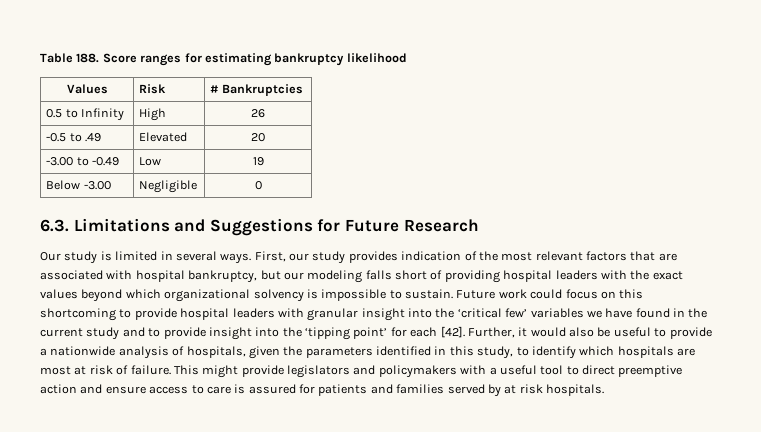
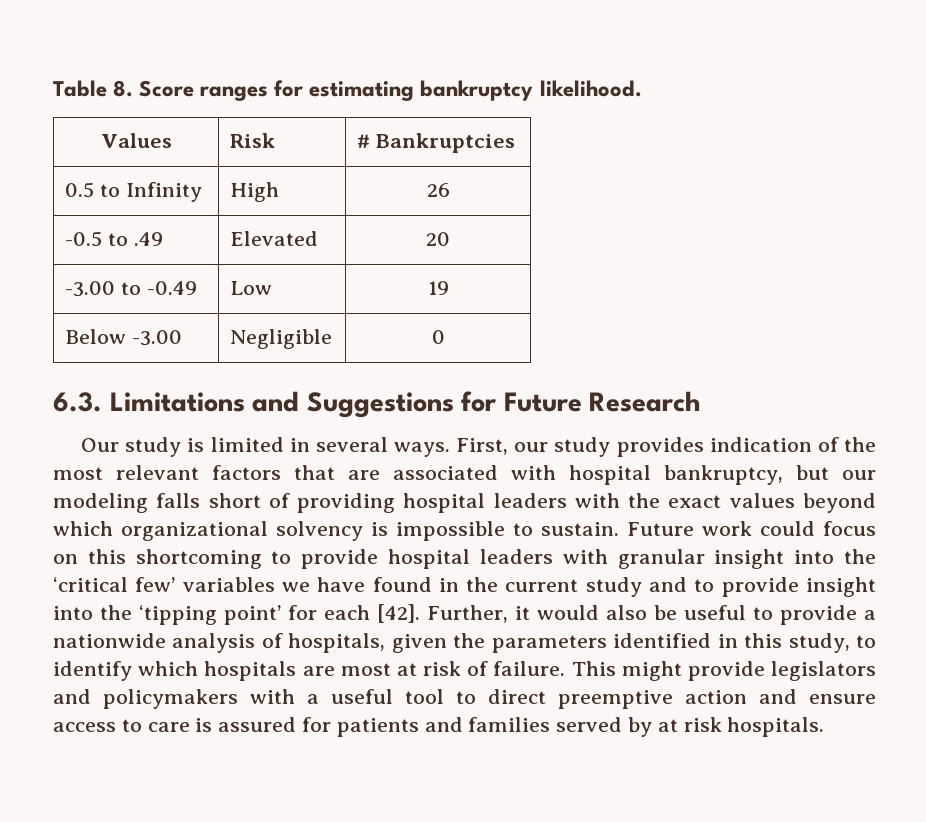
- Table 188. Score ranges for estimating bankruptcy likelihood
+ Table 8. Score ranges for estimating bankruptcy likelihood.

